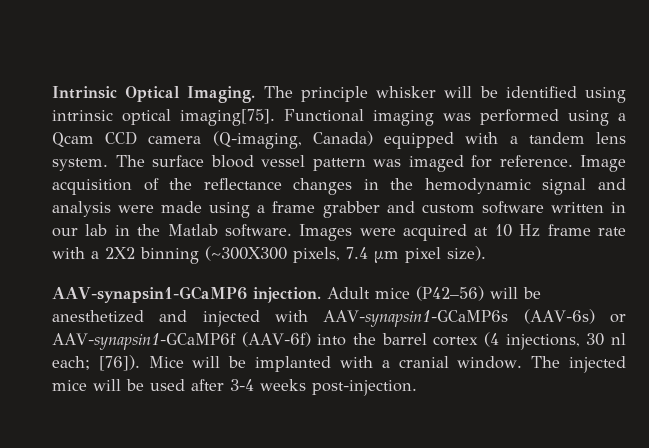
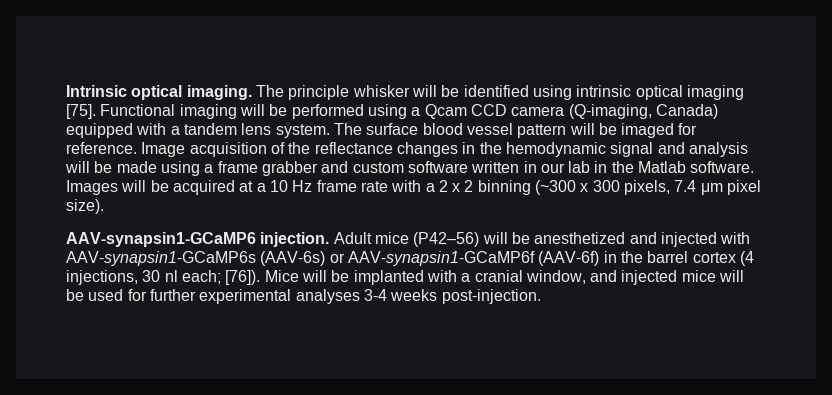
- Intrinsic Optical Imaging.
+ Intrinsic optical imaging.
- The principle whisker will be identified using intrinsic optical imaging[75]. Functional imaging was performed using a Qcam CCD camera (Q-imaging, Canada) equipped with a tandem lens system.
+ The principle whisker will be identified using intrinsic optical imaging [75]. Functional imaging will be performed using a Qcam CCD camera (Q-imaging, Canada) equipped with a tandem lens system.
- The surface blood vessel pattern was imaged for reference.
+ The surface blood vessel pattern will be imaged for reference.
- Image acquisition of the reflectance changes in the hemodynamic signal and analysis were made using a frame grabber and custom software written in our lab in the Matlab software.
+ Image acquisition of the reflectance changes in the hemodynamic signal and analysis will be made using a frame grabber and custom software written in our lab in the Matlab software.
- Images were acquired at 10 Hz frame rate with a 2X2 binning (~300X300 pixels, 7.4 μm pixel size).
+ Images will be acquired at a 10 Hz frame rate with a 2 x 2 binning (~300 x 300 pixels, 7.4 μm pixel size).
- Adult mice (P42–56) will be anesthetized and injected with AAV-synapsin1-GCaMP6s (AAV-6s) or AAV-synapsin1-GCaMP6f (AAV-6f) into the barrel cortex (4 injections, 30 nl each; [76]).
+ Adult mice (P42–56) will be anesthetized and injected with AAV-synapsin1-GCaMP6s (AAV-6s) or AAV-synapsin1-GCaMP6f (AAV-6f) in the barrel cortex (4 injections, 30 nl each; [76]).
- Mice will be implanted with a cranial window. The injected mice will be used after 3-4 weeks post-injection.
+ Mice will be implanted with a cranial window, and injected mice will be used for further experimental analyses 3-4 weeks post-injection.

